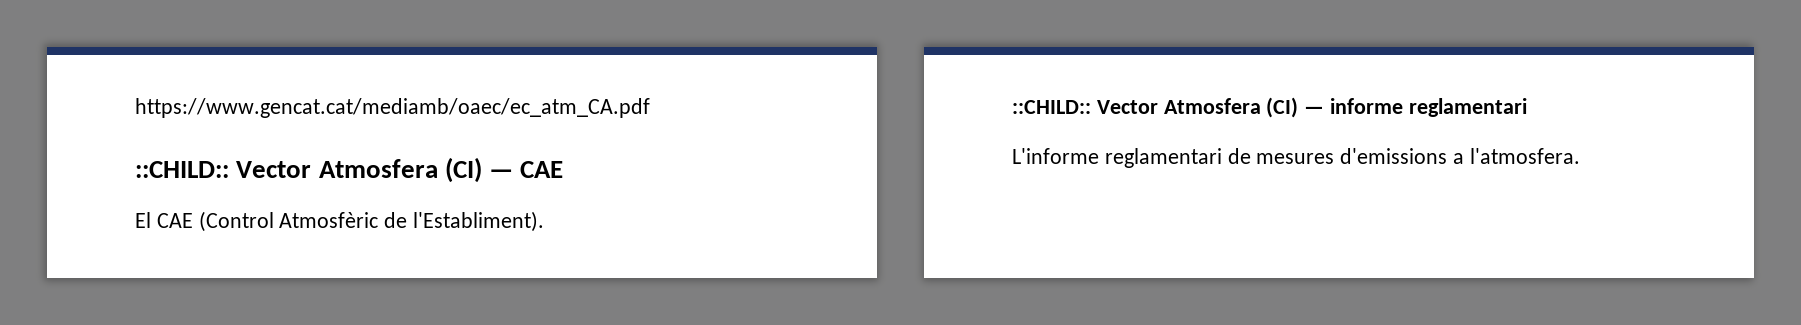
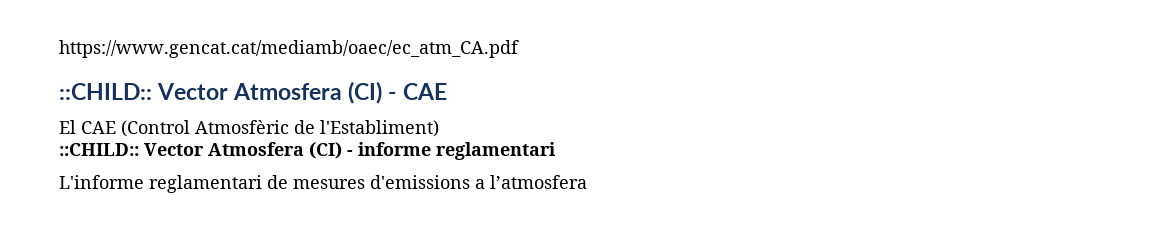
- ::CHILD:: Vector Atmosfera (CI) — CAE
+ ::CHILD:: Vector Atmosfera (CI) - CAE
- El CAE (Control Atmosfèric de l'Establiment).
- ::CHILD:: Vector Atmosfera (CI) — informe reglamentari
+ El CAE (Control Atmosfèric de l'Establiment)
+ ::CHILD:: Vector Atmosfera (CI) - informe reglamentari
- L'informe reglamentari de mesures d'emissions a l'atmosfera.
+ L'informe reglamentari de mesures d'emissions a l’atmosfera

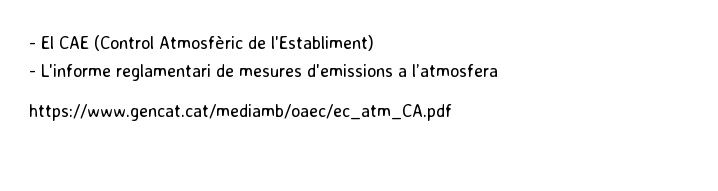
- https://www.gencat.cat/mediamb/oaec/ec_atm_CA.pdf
- ::CHILD:: Vector Atmosfera (CI) - CAE
- El CAE (Control Atmosfèric de l'Establiment)
+ - El CAE (Control Atmosfèric de l'Establiment)
- ::CHILD:: Vector Atmosfera (CI) - informe reglamentari
- L'informe reglamentari de mesures d'emissions a l’atmosfera
+ - L'informe reglamentari de mesures d'emissions a l’atmosfera
+ https://www.gencat.cat/mediamb/oaec/ec_atm_CA.pdf

